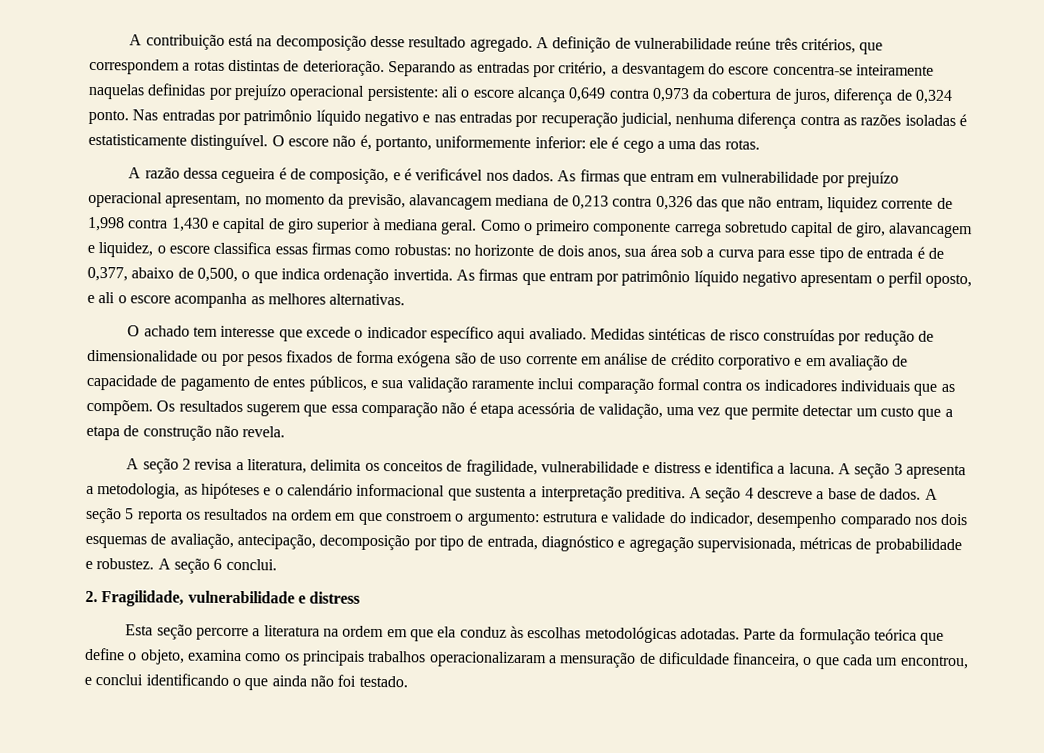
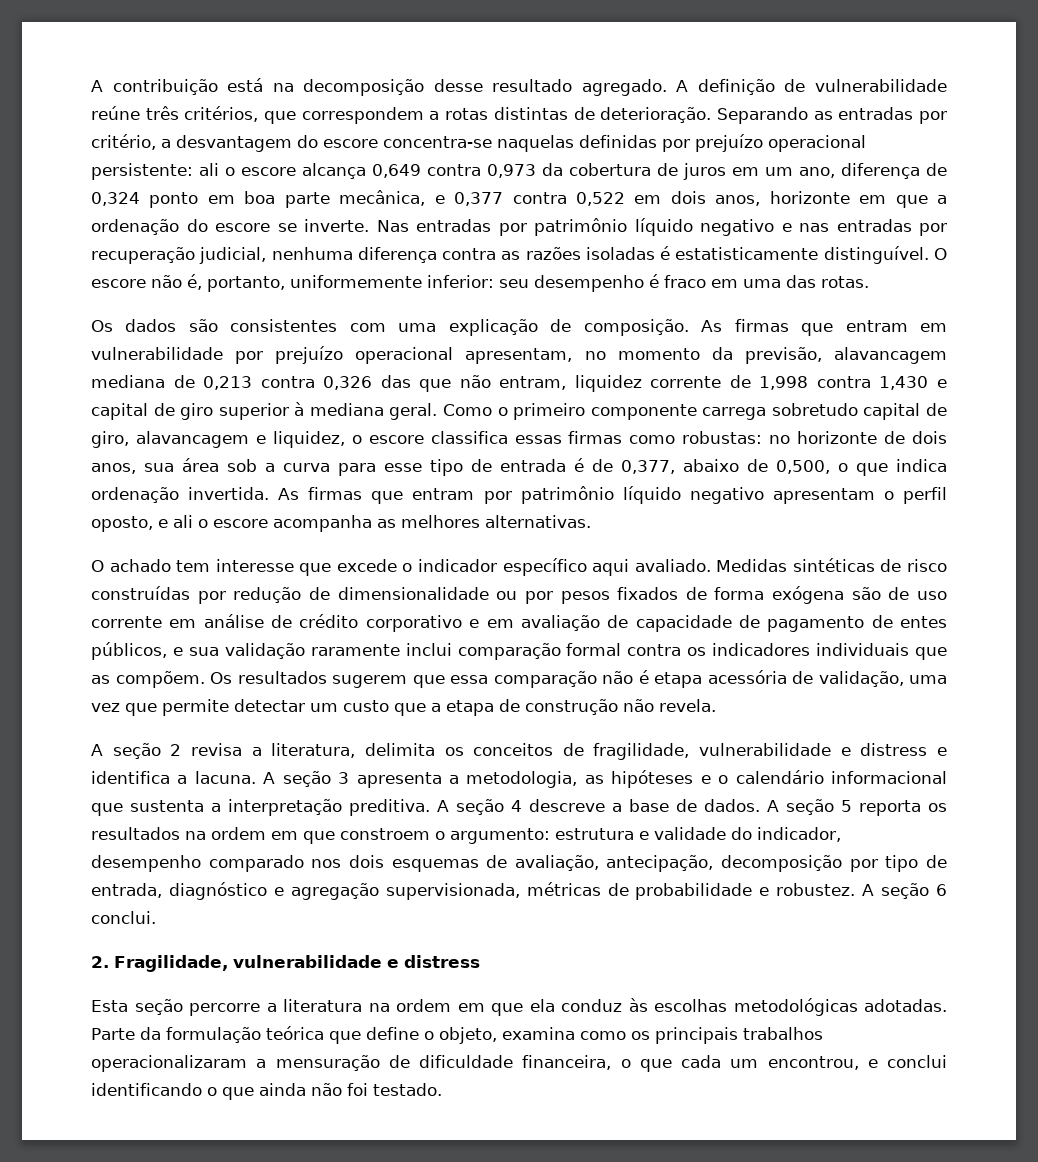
- Separando as entradas por critério, a desvantagem do escore concentra-se inteiramente naquelas definidas por prejuízo operacional persistente: ali o escore alcança 0,649 contra 0,973 da cobertura de juros, diferença de 0,324 ponto.
+ Separando as entradas por critério, a desvantagem do escore concentra-se naquelas definidas por prejuízo operacional persistente: ali o escore alcança 0,649 contra 0,973 da cobertura de juros em um ano, diferença de 0,324 ponto em boa parte mecânica, e 0,377 contra 0,522 em dois anos, horizonte em que a ordenação do escore se inverte.
- O escore não é, portanto, uniformemente inferior: ele é cego a uma das rotas.
- A razão dessa cegueira é de composição, e é verificável nos dados.
+ O escore não é, portanto, uniformemente inferior: seu desempenho é fraco em uma das rotas.
+ Os dados são consistentes com uma explicação de composição.

